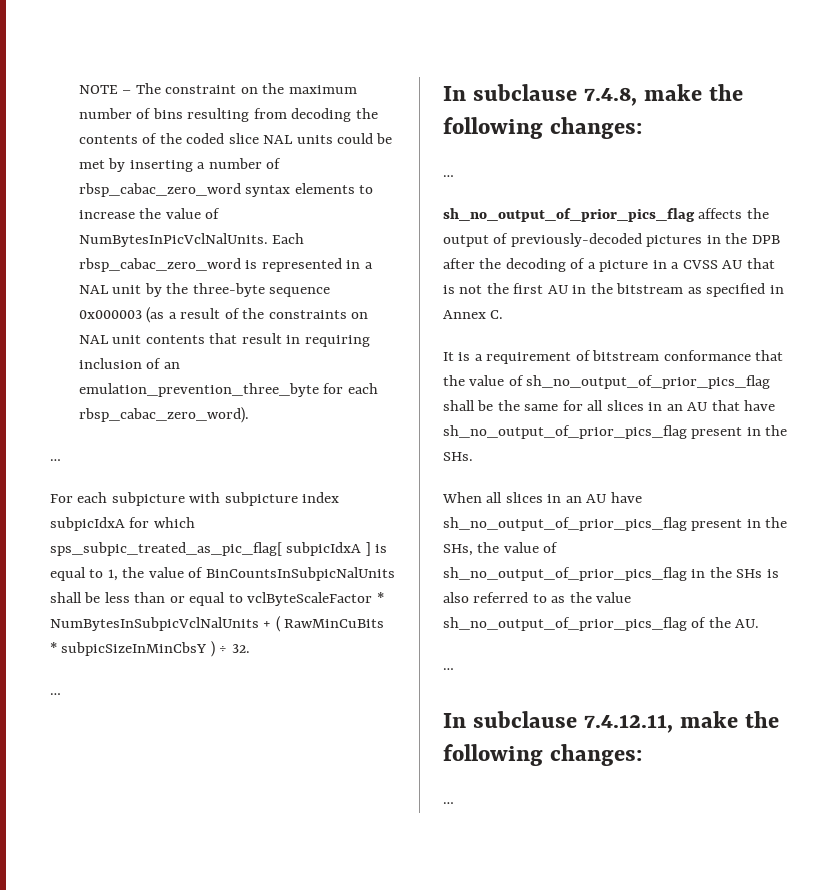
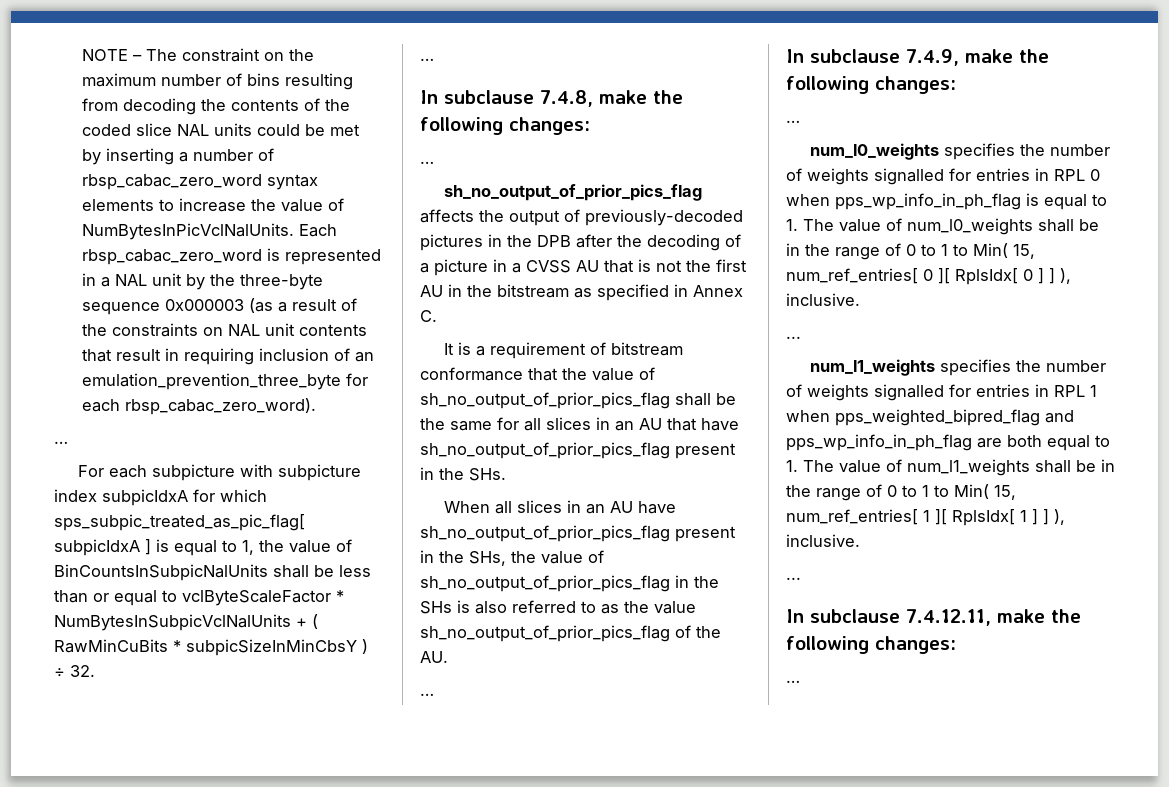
+ In subclause 7.4.9, make the following changes:
+ …
+ num_l0_weights specifies the number of weights signalled for entries in RPL 0 when pps_wp_info_in_ph_flag is equal to 1. The value of num_l0_weights shall be in the range of 0 to 1 to Min( 15, num_ref_entries[ 0 ][ RplsIdx[ 0 ] ] ), inclusive.
+ ...
+ num_l1_weights specifies the number of weights signalled for entries in RPL 1 when pps_weighted_bipred_flag and pps_wp_info_in_ph_flag are both equal to 1. The value of num_l1_weights shall be in the range of 0 to 1 to Min( 15, num_ref_entries[ 1 ][ RplsIdx[ 1 ] ] ), inclusive.
+ ...

